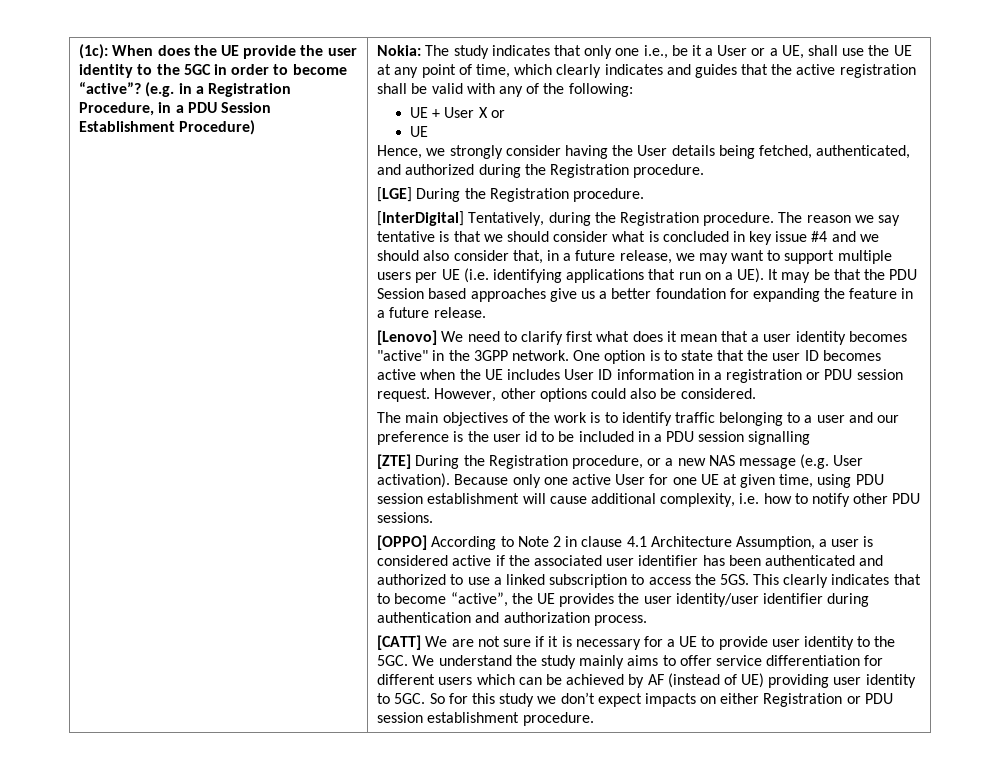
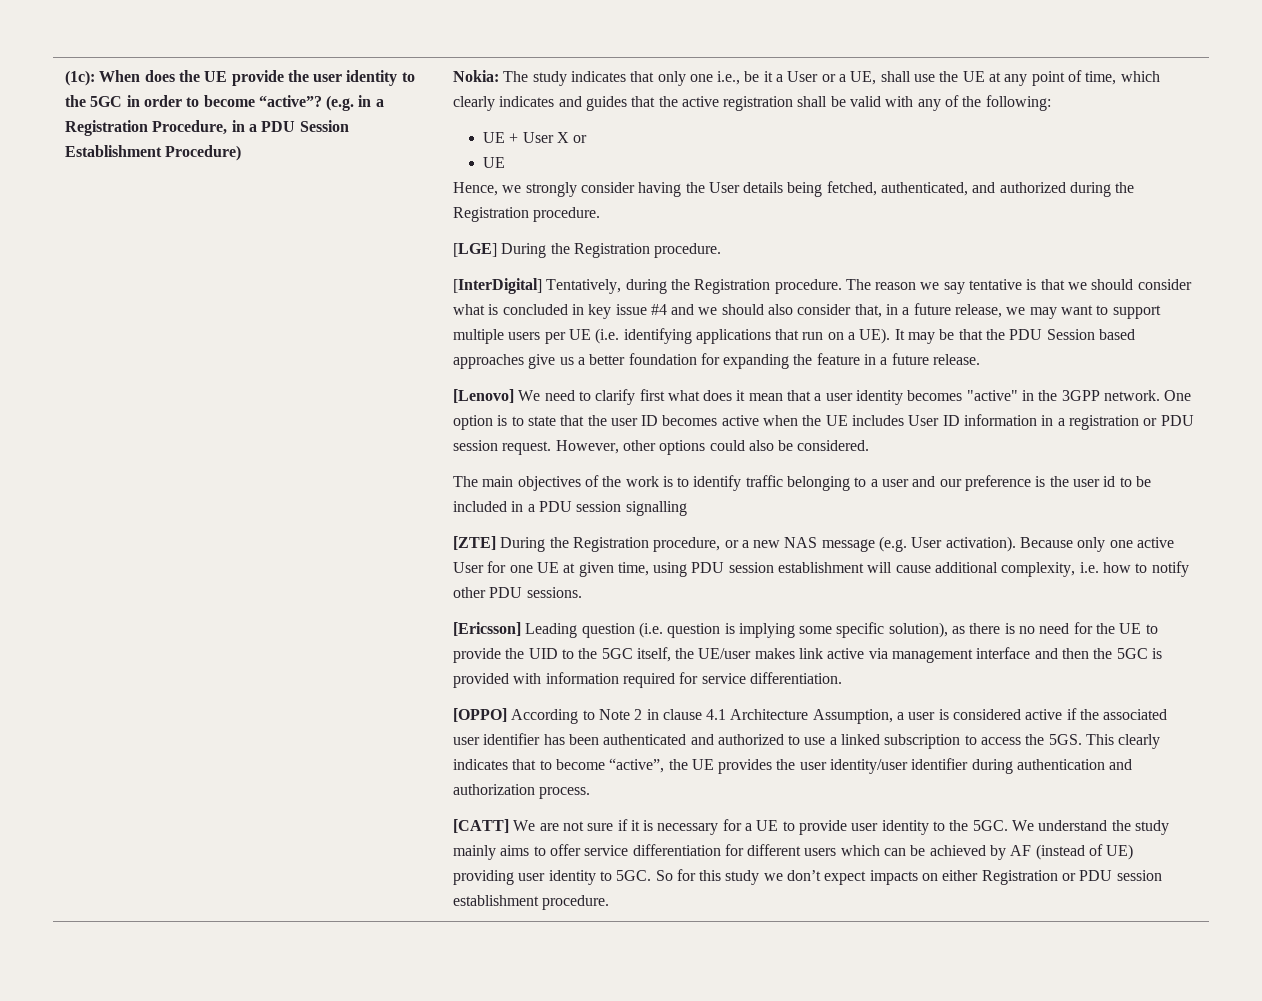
+ [Ericsson] Leading question (i.e. question is implying some specific solution), as there is no need for the UE to provide the UID to the 5GC itself, the UE/user makes link active via management interface and then the 5GC is provided with information required for service differentiation.

